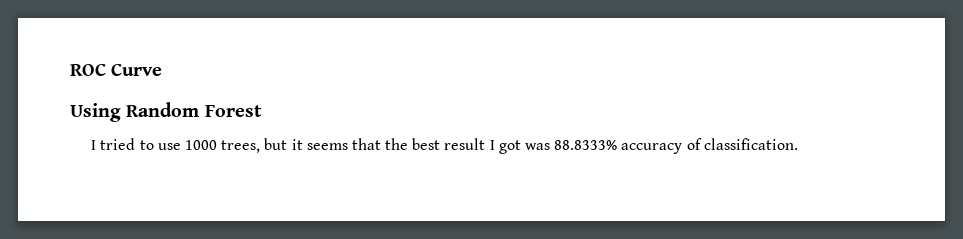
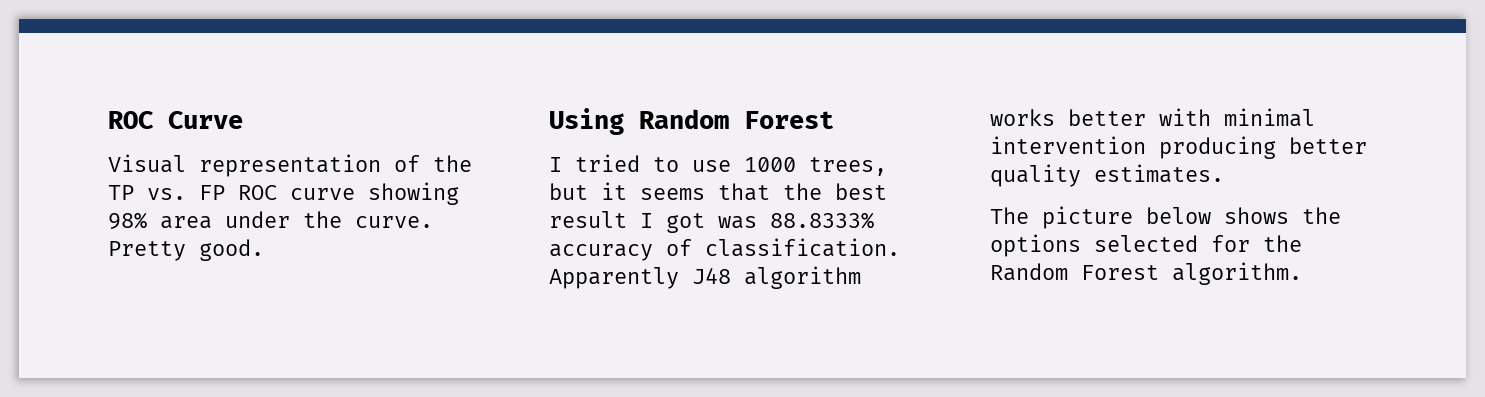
+ Visual representation of the TP vs. FP ROC curve showing 98% area under the curve. Pretty good.
+ Apparently J48 algorithm works better with minimal intervention producing better quality estimates.
+ The picture below shows the options selected for the Random Forest algorithm.

